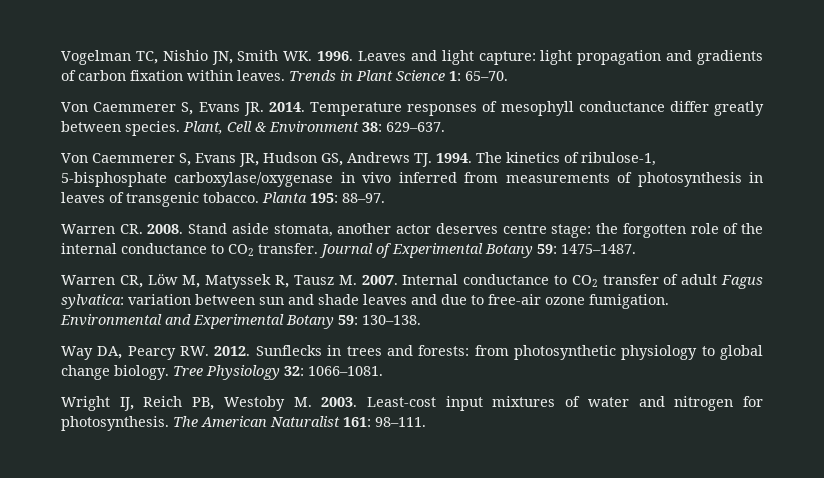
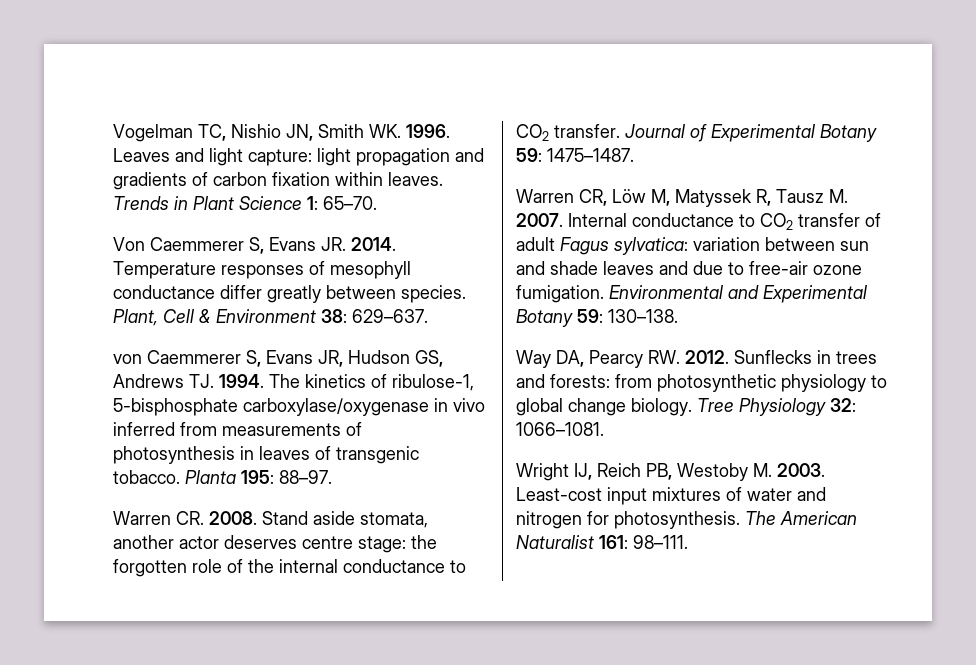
- Von Caemmerer S, Evans JR, Hudson GS, Andrews TJ. 1994.
+ von Caemmerer S, Evans JR, Hudson GS, Andrews TJ. 1994.

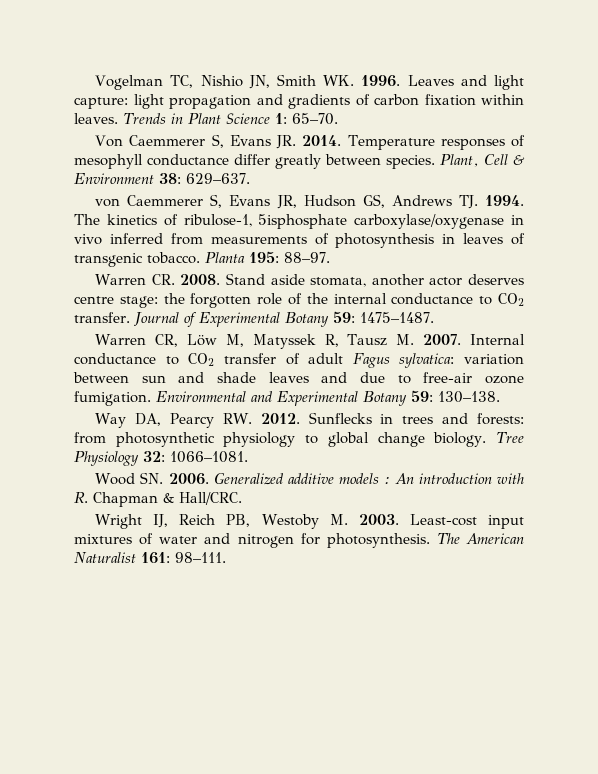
- The kinetics of ribulose-1, 5-bisphosphate carboxylase/oxygenase in vivo inferred from measurements of photosynthesis in leaves of transgenic tobacco.
+ The kinetics of ribulose-1, 5isphosphate carboxylase/oxygenase in vivo inferred from measurements of photosynthesis in leaves of transgenic tobacco.
+ Wood SN. 2006. Generalized additive models : An introduction with R. Chapman & Hall/CRC.

